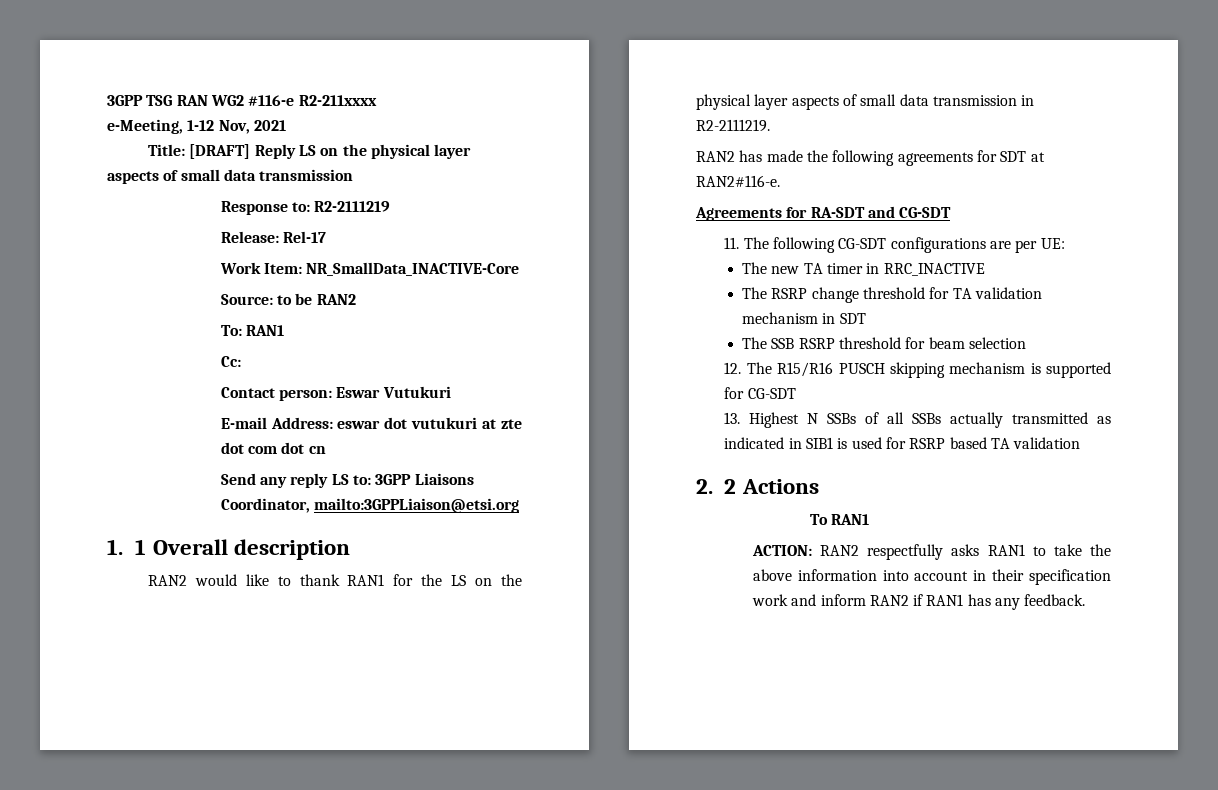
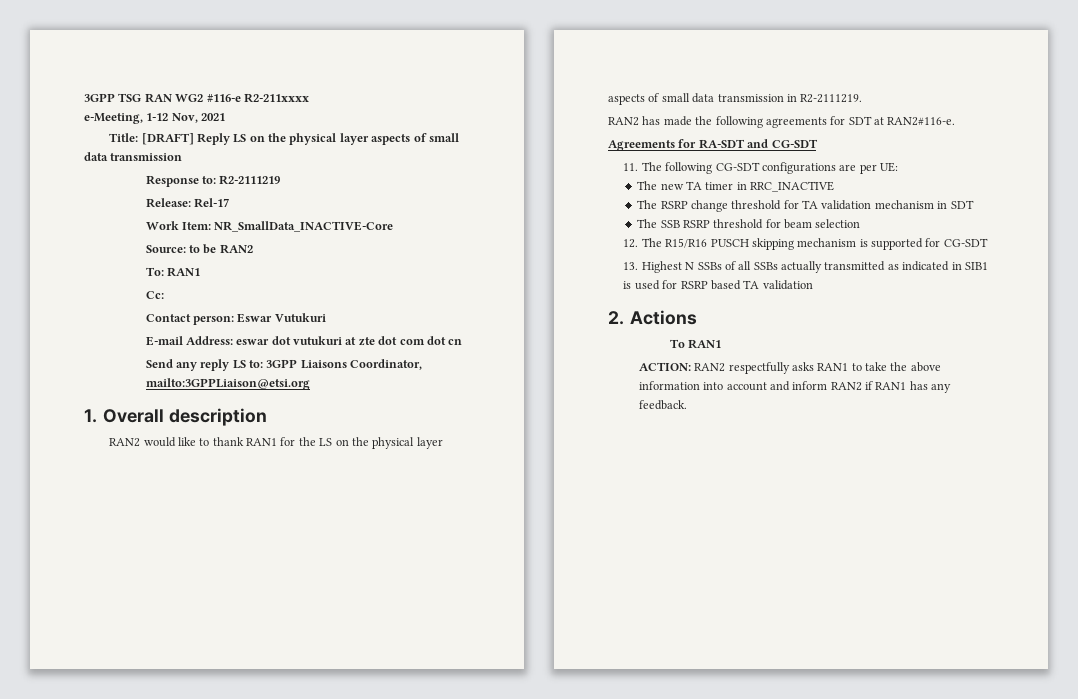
- 1. 1 Overall description
+ 1. Overall description
- 2. 2 Actions
+ 2. Actions
- ACTION: RAN2 respectfully asks RAN1 to take the above information into account in their specification work and inform RAN2 if RAN1 has any feedback.
+ ACTION: RAN2 respectfully asks RAN1 to take the above information into account and inform RAN2 if RAN1 has any feedback.

